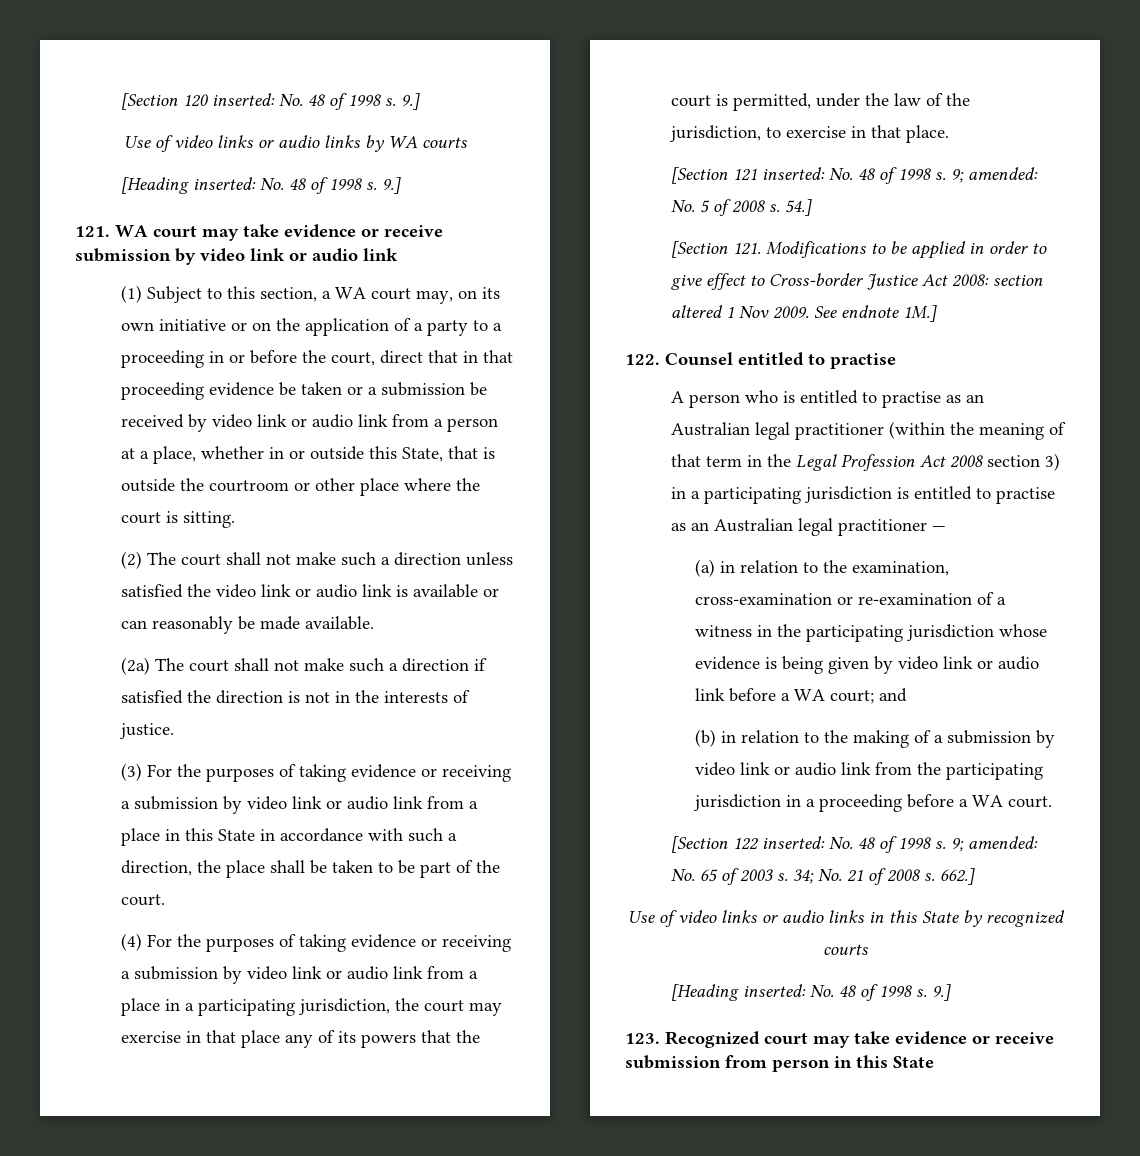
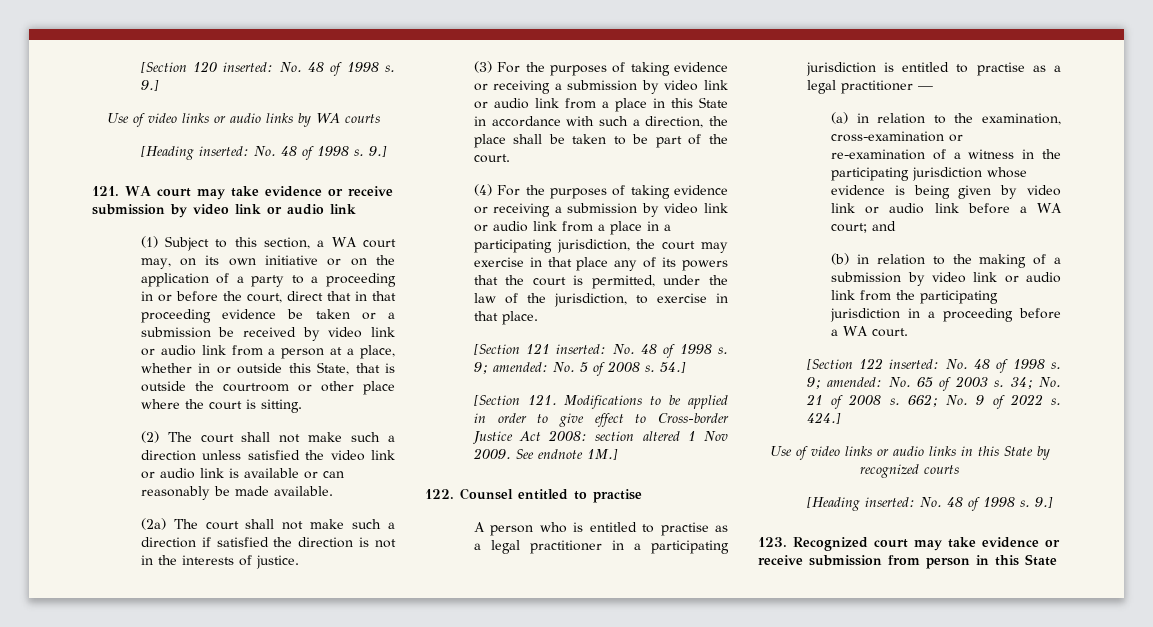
- A person who is entitled to practise as an Australian legal practitioner (within the meaning of that term in the Legal Profession Act 2008 section 3) in a participating jurisdiction is entitled to practise as an Australian legal practitioner —
+ A person who is entitled to practise as a legal practitioner in a participating jurisdiction is entitled to practise as a legal practitioner —
- 662.]
+ 662; No. 9 of 2022 s. 424.]

